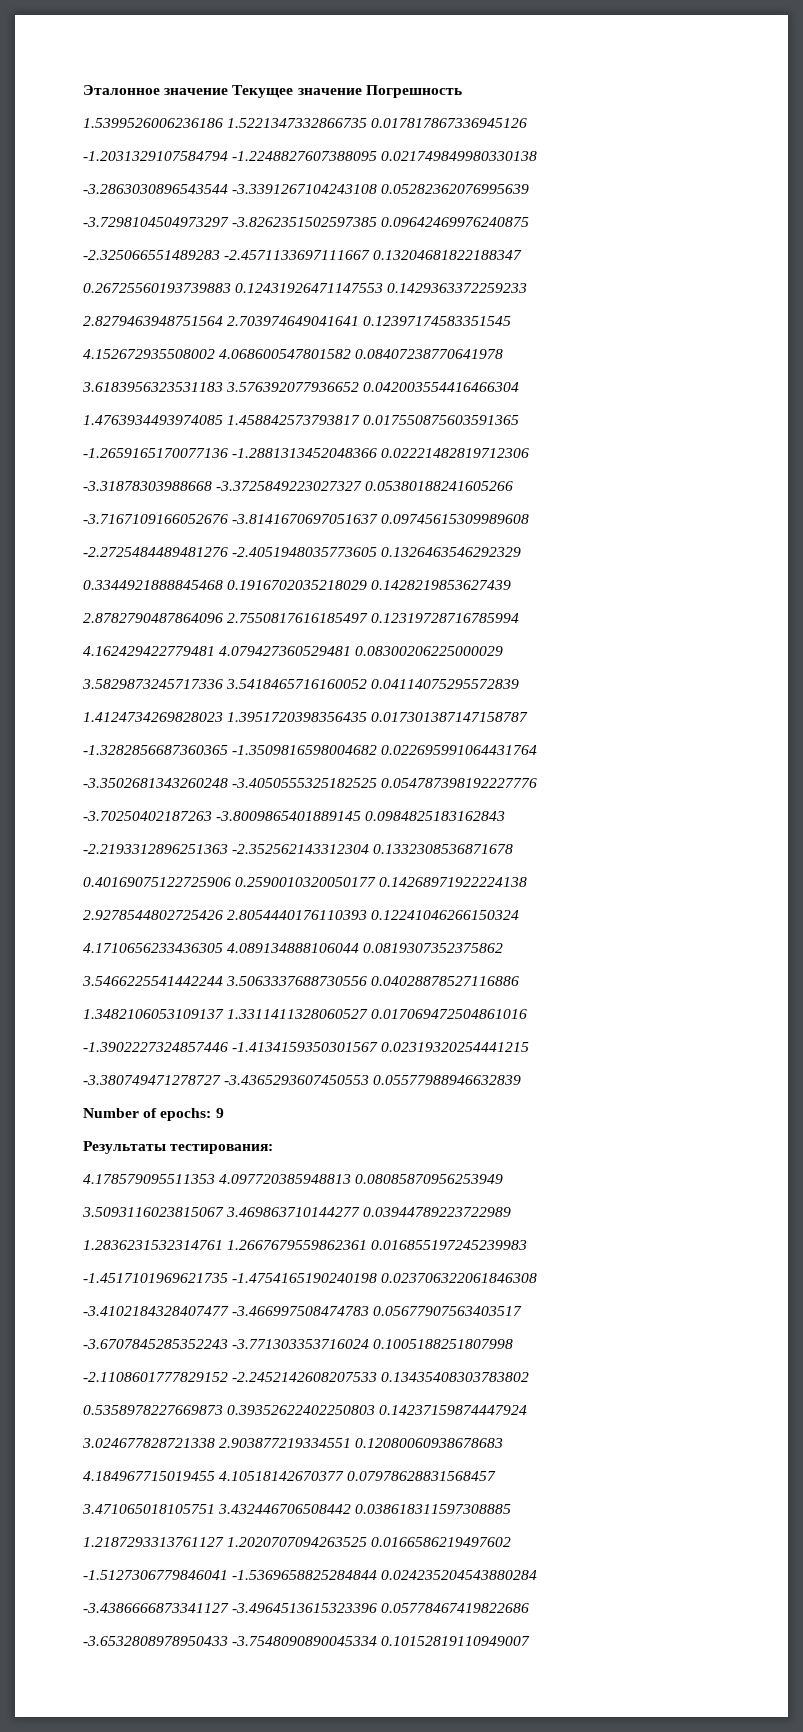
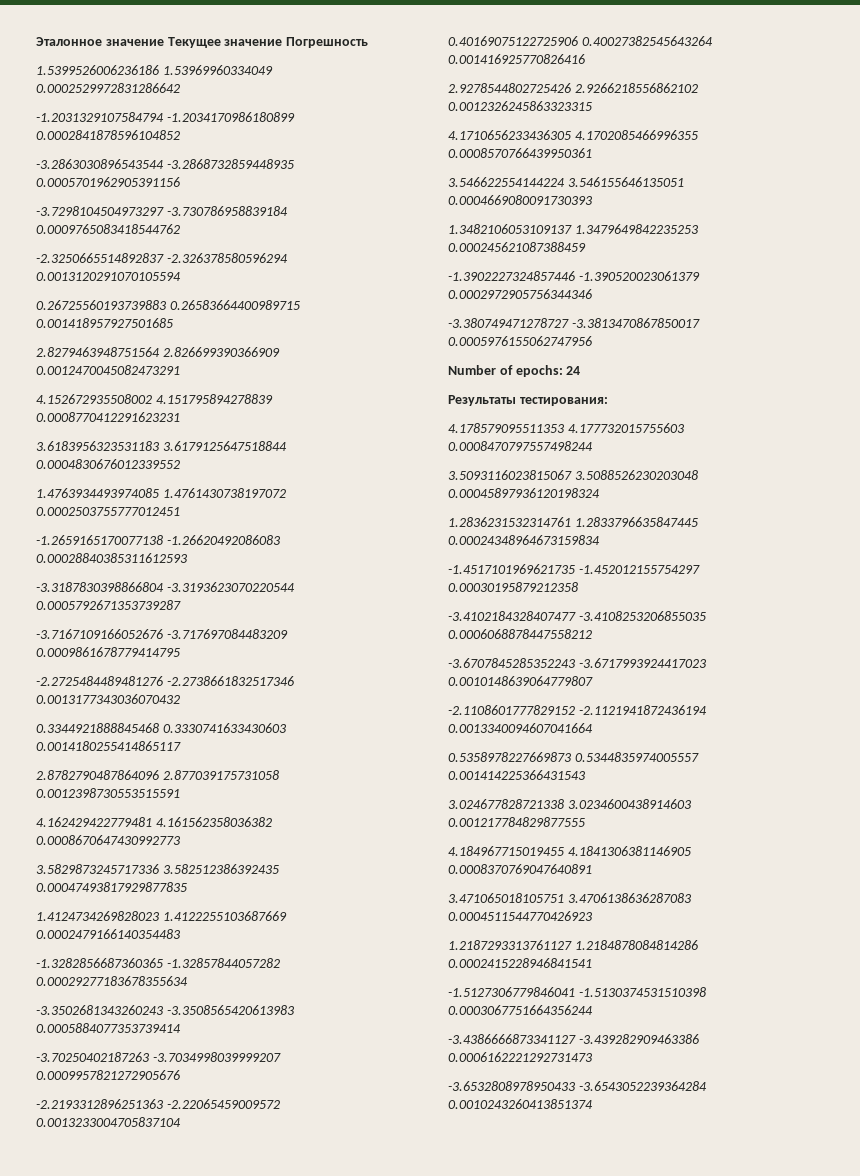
- 1.5399526006236186 1.5221347332866735 0.017817867336945126
+ 1.5399526006236186 1.53969960334049 0.0002529972831286642
- -1.2031329107584794 -1.2248827607388095 0.021749849980330138
+ -1.2031329107584794 -1.2034170986180899 0.0002841878596104852
- -3.2863030896543544 -3.3391267104243108 0.05282362076995639
+ -3.2863030896543544 -3.2868732859448935 0.0005701962905391156
- -3.7298104504973297 -3.8262351502597385 0.09642469976240875
- -2.325066551489283 -2.4571133697111667 0.13204681822188347
+ -3.7298104504973297 -3.730786958839184 0.0009765083418544762
+ -2.3250665514892837 -2.326378580596294 0.0013120291070105594
- 0.26725560193739883 0.12431926471147553 0.1429363372259233
+ 0.26725560193739883 0.26583664400989715 0.001418957927501685
- 2.8279463948751564 2.703974649041641 0.12397174583351545
+ 2.8279463948751564 2.826699390366909 0.0012470045082473291
- 4.152672935508002 4.068600547801582 0.08407238770641978
+ 4.152672935508002 4.151795894278839 0.0008770412291623231
- 3.6183956323531183 3.576392077936652 0.042003554416466304
+ 3.6183956323531183 3.6179125647518844 0.0004830676012339552
- 1.4763934493974085 1.458842573793817 0.017550875603591365
- -1.2659165170077136 -1.2881313452048366 0.02221482819712306
- -3.31878303988668 -3.3725849223027327 0.05380188241605266
+ 1.4763934493974085 1.4761430738197072 0.0002503755777012451
+ -1.2659165170077138 -1.26620492086083 0.00028840385311612593
+ -3.3187830398866804 -3.3193623070220544 0.0005792671353739287
- -3.7167109166052676 -3.8141670697051637 0.09745615309989608
+ -3.7167109166052676 -3.717697084483209 0.0009861678779414795
- -2.2725484489481276 -2.4051948035773605 0.1326463546292329
+ -2.2725484489481276 -2.2738661832517346 0.0013177343036070432
- 0.3344921888845468 0.1916702035218029 0.1428219853627439
+ 0.3344921888845468 0.3330741633430603 0.0014180255414865117
- 2.8782790487864096 2.7550817616185497 0.12319728716785994
+ 2.8782790487864096 2.877039175731058 0.0012398730553515591
- 4.162429422779481 4.079427360529481 0.08300206225000029
+ 4.162429422779481 4.161562358036382 0.0008670647430992773
- 3.5829873245717336 3.5418465716160052 0.04114075295572839
+ 3.5829873245717336 3.582512386392435 0.00047493817929877835
- 1.4124734269828023 1.3951720398356435 0.017301387147158787
+ 1.4124734269828023 1.4122255103687669 0.0002479166140354483
- -1.3282856687360365 -1.3509816598004682 0.022695991064431764
- -3.3502681343260248 -3.4050555325182525 0.054787398192227776
+ -1.3282856687360365 -1.32857844057282 0.00029277183678355634
+ -3.3502681343260243 -3.3508565420613983 0.0005884077353739414
- -3.70250402187263 -3.8009865401889145 0.0984825183162843
+ -3.70250402187263 -3.7034998039999207 0.0009957821272905676
- -2.2193312896251363 -2.352562143312304 0.1332308536871678
+ -2.2193312896251363 -2.22065459009572 0.0013233004705837104
- 0.40169075122725906 0.2590010320050177 0.14268971922224138
+ 0.40169075122725906 0.40027382545643264 0.001416925770826416
- 2.9278544802725426 2.8054440176110393 0.12241046266150324
+ 2.9278544802725426 2.9266218556862102 0.0012326245863323315
- 4.1710656233436305 4.089134888106044 0.0819307352375862
- 3.5466225541442244 3.5063337688730556 0.04028878527116886
+ 4.1710656233436305 4.1702085466996355 0.0008570766439950361
+ 3.546622554144224 3.546155646135051 0.0004669080091730393
- 1.3482106053109137 1.3311411328060527 0.017069472504861016
+ 1.3482106053109137 1.3479649842235253 0.000245621087388459
- -1.3902227324857446 -1.4134159350301567 0.02319320254441215
+ -1.3902227324857446 -1.390520023061379 0.0002972905756344346
- -3.380749471278727 -3.4365293607450553 0.05577988946632839
+ -3.380749471278727 -3.3813470867850017 0.0005976155062747956
- Number of epochs: 9
+ Number of epochs: 24
- 4.178579095511353 4.097720385948813 0.08085870956253949
+ 4.178579095511353 4.177732015755603 0.0008470797557498244
- 3.5093116023815067 3.469863710144277 0.03944789223722989
+ 3.5093116023815067 3.5088526230203048 0.00045897936120198324
- 1.2836231532314761 1.2667679559862361 0.016855197245239983
+ 1.2836231532314761 1.2833796635847445 0.00024348964673159834
- -1.4517101969621735 -1.4754165190240198 0.023706322061846308
+ -1.4517101969621735 -1.452012155754297 0.00030195879212358
- -3.4102184328407477 -3.466997508474783 0.05677907563403517
+ -3.4102184328407477 -3.4108253206855035 0.0006068878447558212
- -3.6707845285352243 -3.771303353716024 0.1005188251807998
+ -3.6707845285352243 -3.6717993924417023 0.0010148639064779807
- -2.1108601777829152 -2.2452142608207533 0.13435408303783802
+ -2.1108601777829152 -2.1121941872436194 0.0013340094607041664
- 0.5358978227669873 0.39352622402250803 0.14237159874447924
+ 0.5358978227669873 0.5344835974005557 0.001414225366431543
- 3.024677828721338 2.903877219334551 0.12080060938678683
+ 3.024677828721338 3.0234600438914603 0.001217784829877555
- 4.184967715019455 4.10518142670377 0.07978628831568457
+ 4.184967715019455 4.1841306381146905 0.0008370769047640891
- 3.471065018105751 3.432446706508442 0.038618311597308885
+ 3.471065018105751 3.4706138636287083 0.0004511544770426923
- 1.2187293313761127 1.2020707094263525 0.0166586219497602
+ 1.2187293313761127 1.2184878084814286 0.0002415228946841541
- -1.5127306779846041 -1.5369658825284844 0.024235204543880284
+ -1.5127306779846041 -1.5130374531510398 0.0003067751664356244
- -3.4386666873341127 -3.4964513615323396 0.05778467419822686
+ -3.4386666873341127 -3.439282909463386 0.0006162221292731473
- -3.6532808978950433 -3.7548090890045334 0.10152819110949007
+ -3.6532808978950433 -3.6543052239364284 0.0010243260413851374

